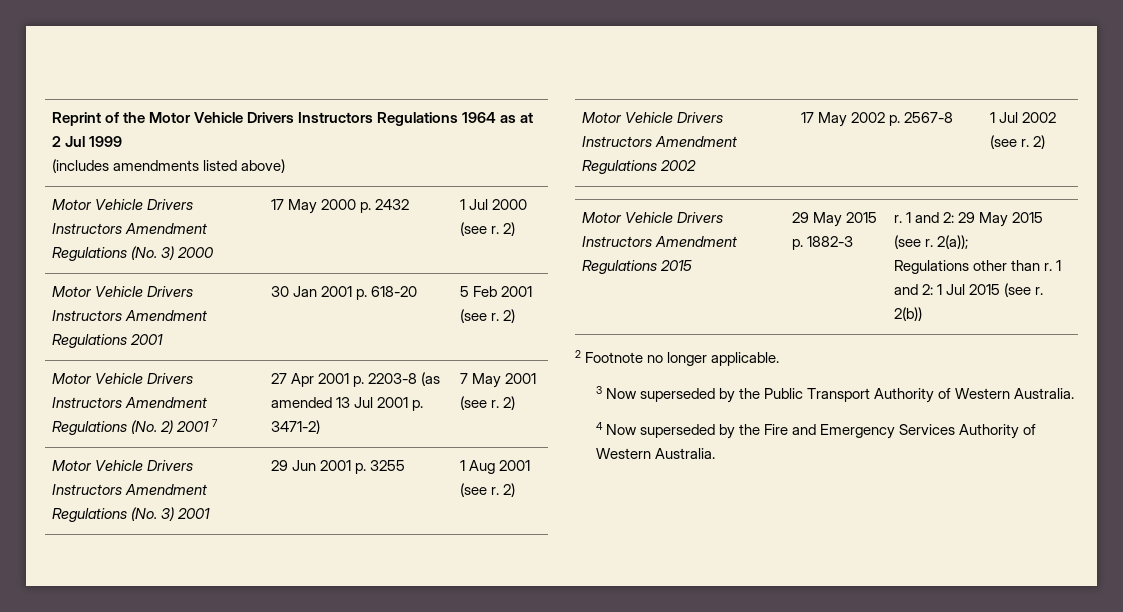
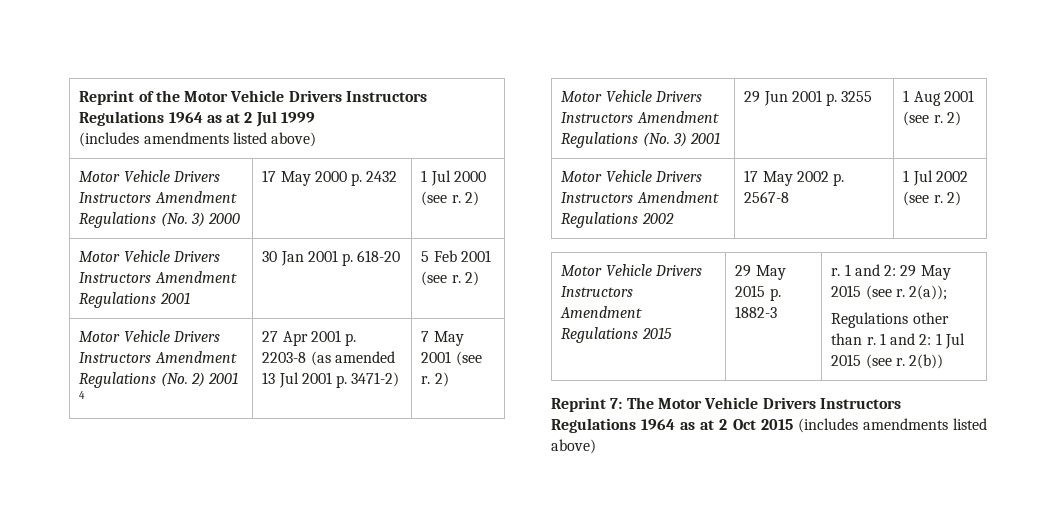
- Motor Vehicle Drivers Instructors Amendment Regulations (No. 2) 2001 7 | 27 Apr 2001 p. 2203-8 (as amended 13 Jul 2001 p. 3471-2) | 7 May 2001 (see r. 2)
+ Motor Vehicle Drivers Instructors Amendment Regulations (No. 2) 2001 4 | 27 Apr 2001 p. 2203-8 (as amended 13 Jul 2001 p. 3471-2) | 7 May 2001 (see r. 2)
- 2 Footnote no longer applicable.
- 3 Now superseded by the Public Transport Authority of Western Australia.
- 4 Now superseded by the Fire and Emergency Services Authority of Western Australia.
+ Reprint 7: The Motor Vehicle Drivers Instructors Regulations 1964 as at 2 Oct 2015 (includes amendments listed above)

